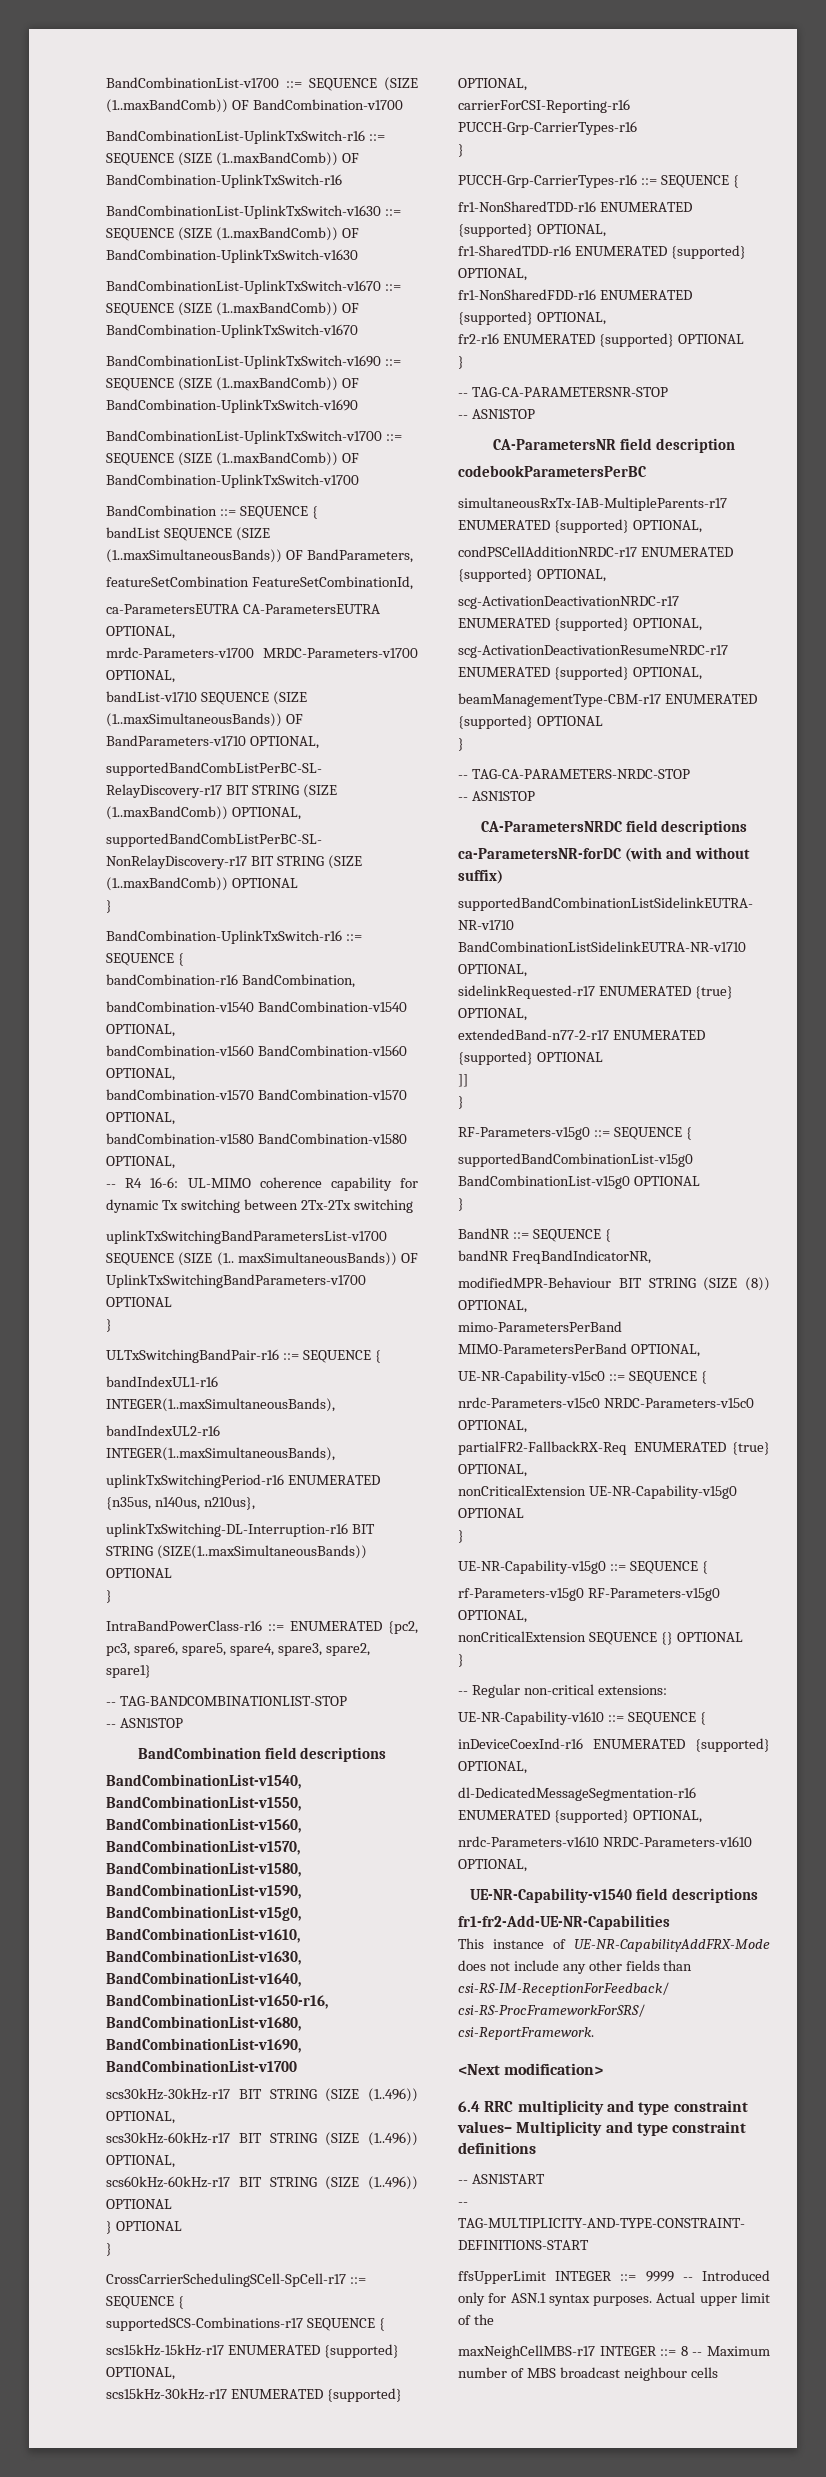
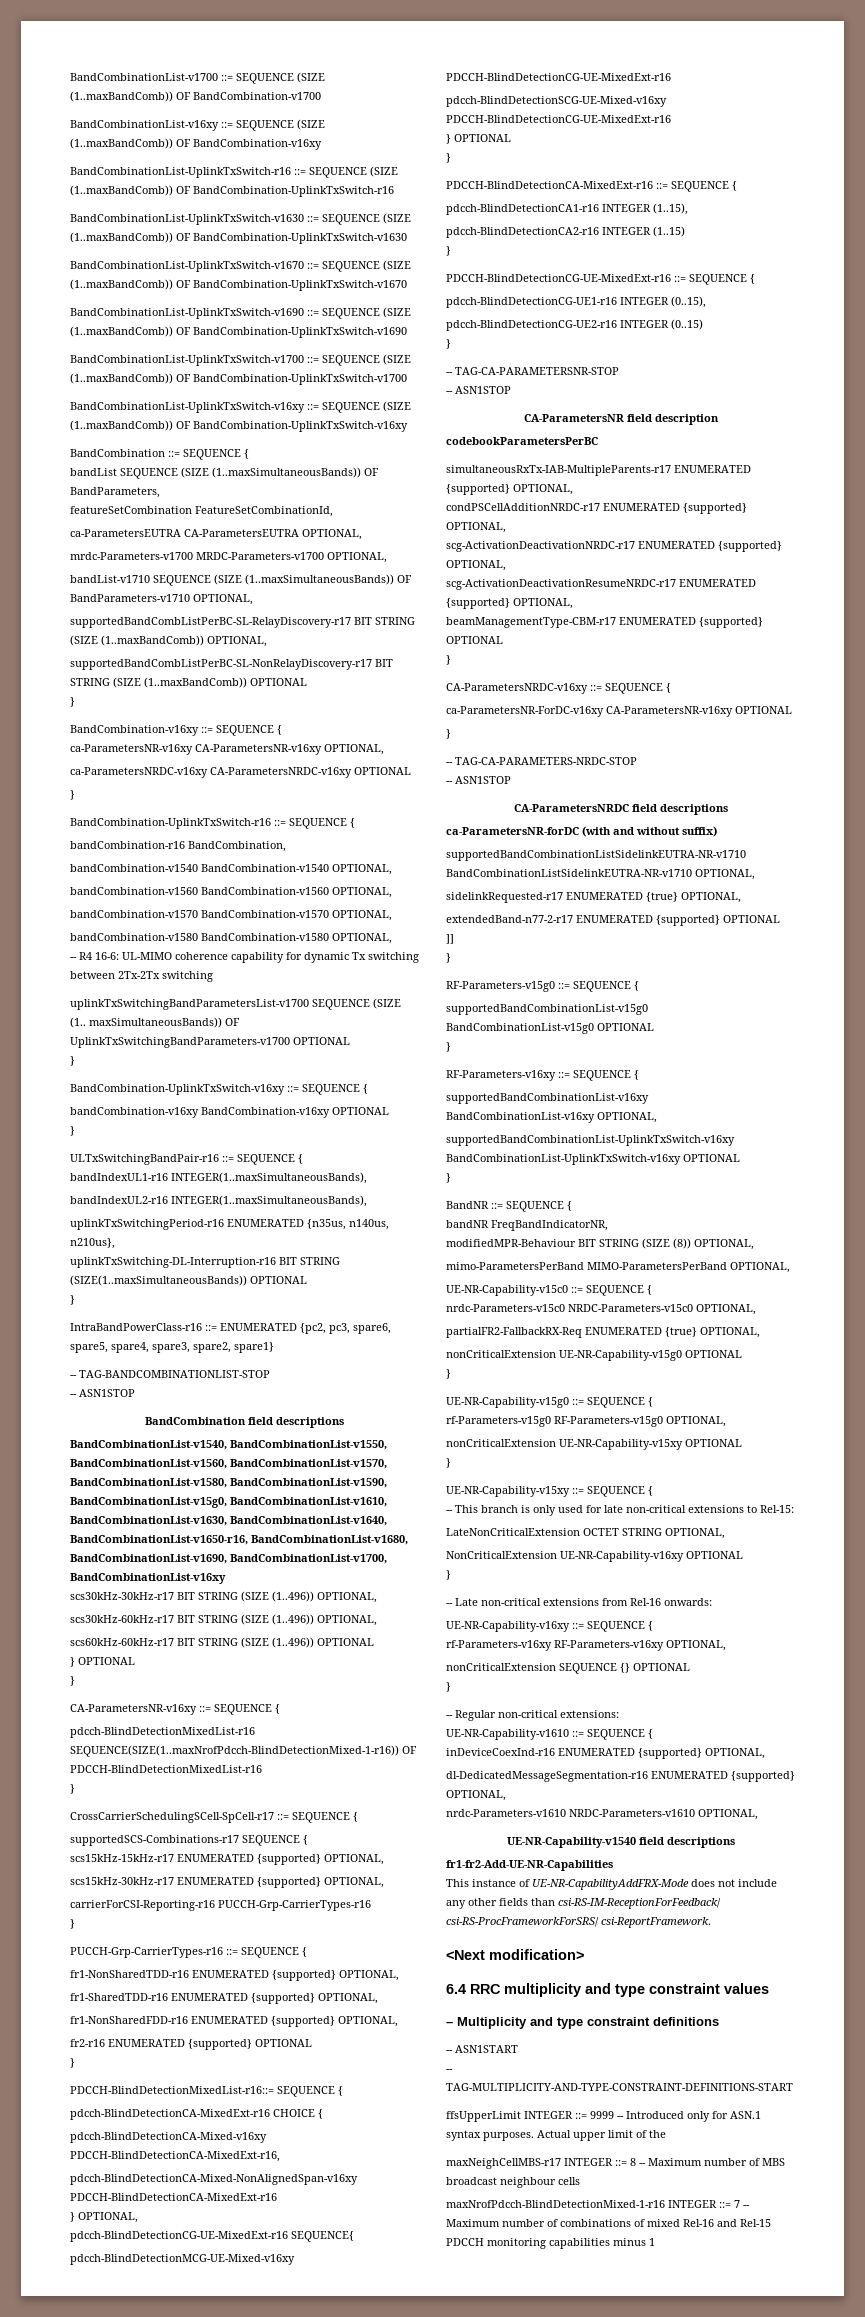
+ BandCombinationList-v16xy ::= SEQUENCE (SIZE (1..maxBandComb)) OF BandCombination-v16xy
+ BandCombinationList-UplinkTxSwitch-v16xy ::= SEQUENCE (SIZE (1..maxBandComb)) OF BandCombination-UplinkTxSwitch-v16xy
+ BandCombination-v16xy ::= SEQUENCE {
+ ca-ParametersNR-v16xy CA-ParametersNR-v16xy OPTIONAL,
+ ca-ParametersNRDC-v16xy CA-ParametersNRDC-v16xy OPTIONAL
+ }
+ BandCombination-UplinkTxSwitch-v16xy ::= SEQUENCE {
+ bandCombination-v16xy BandCombination-v16xy OPTIONAL
+ }
- BandCombinationList-v1540, BandCombinationList-v1550, BandCombinationList-v1560, BandCombinationList-v1570, BandCombinationList-v1580, BandCombinationList-v1590, BandCombinationList-v15g0, BandCombinationList-v1610, BandCombinationList-v1630, BandCombinationList-v1640, BandCombinationList-v1650-r16, BandCombinationList-v1680, BandCombinationList-v1690, BandCombinationList-v1700
+ BandCombinationList-v1540, BandCombinationList-v1550, BandCombinationList-v1560, BandCombinationList-v1570, BandCombinationList-v1580, BandCombinationList-v1590, BandCombinationList-v15g0, BandCombinationList-v1610, BandCombinationList-v1630, BandCombinationList-v1640, BandCombinationList-v1650-r16, BandCombinationList-v1680, BandCombinationList-v1690, BandCombinationList-v1700, BandCombinationList-v16xy
+ CA-ParametersNR-v16xy ::= SEQUENCE {
+ pdcch-BlindDetectionMixedList-r16 SEQUENCE(SIZE(1..maxNrofPdcch-BlindDetectionMixed-1-r16)) OF PDCCH-BlindDetectionMixedList-r16
+ }
+ PDCCH-BlindDetectionMixedList-r16::= SEQUENCE {
+ pdcch-BlindDetectionCA-MixedExt-r16 CHOICE {
+ pdcch-BlindDetectionCA-Mixed-v16xy PDCCH-BlindDetectionCA-MixedExt-r16,
+ pdcch-BlindDetectionCA-Mixed-NonAlignedSpan-v16xy PDCCH-BlindDetectionCA-MixedExt-r16
+ } OPTIONAL,
+ pdcch-BlindDetectionCG-UE-MixedExt-r16 SEQUENCE{
+ pdcch-BlindDetectionMCG-UE-Mixed-v16xy PDCCH-BlindDetectionCG-UE-MixedExt-r16
+ pdcch-BlindDetectionSCG-UE-Mixed-v16xy PDCCH-BlindDetectionCG-UE-MixedExt-r16
+ } OPTIONAL
+ }
+ PDCCH-BlindDetectionCA-MixedExt-r16 ::= SEQUENCE {
+ pdcch-BlindDetectionCA1-r16 INTEGER (1..15),
+ pdcch-BlindDetectionCA2-r16 INTEGER (1..15)
+ }
+ PDCCH-BlindDetectionCG-UE-MixedExt-r16 ::= SEQUENCE {
+ pdcch-BlindDetectionCG-UE1-r16 INTEGER (0..15),
+ pdcch-BlindDetectionCG-UE2-r16 INTEGER (0..15)
+ }
+ CA-ParametersNRDC-v16xy ::= SEQUENCE {
+ ca-ParametersNR-ForDC-v16xy CA-ParametersNR-v16xy OPTIONAL
+ }
+ RF-Parameters-v16xy ::= SEQUENCE {
+ supportedBandCombinationList-v16xy BandCombinationList-v16xy OPTIONAL,
+ supportedBandCombinationList-UplinkTxSwitch-v16xy BandCombinationList-UplinkTxSwitch-v16xy OPTIONAL
+ }
+ nonCriticalExtension UE-NR-Capability-v15xy OPTIONAL
+ }
+ UE-NR-Capability-v15xy ::= SEQUENCE {
+ -- This branch is only used for late non-critical extensions to Rel-15:
+ LateNonCriticalExtension OCTET STRING OPTIONAL,
+ NonCriticalExtension UE-NR-Capability-v16xy OPTIONAL
+ }
+ -- Late non-critical extensions from Rel-16 onwards:
+ UE-NR-Capability-v16xy ::= SEQUENCE {
+ rf-Parameters-v16xy RF-Parameters-v16xy OPTIONAL,
- 6.4 RRC multiplicity and type constraint values– Multiplicity and type constraint definitions
+ 6.4 RRC multiplicity and type constraint values
+ – Multiplicity and type constraint definitions
+ maxNrofPdcch-BlindDetectionMixed-1-r16 INTEGER ::= 7 -- Maximum number of combinations of mixed Rel-16 and Rel-15 PDCCH monitoring capabilities minus 1

